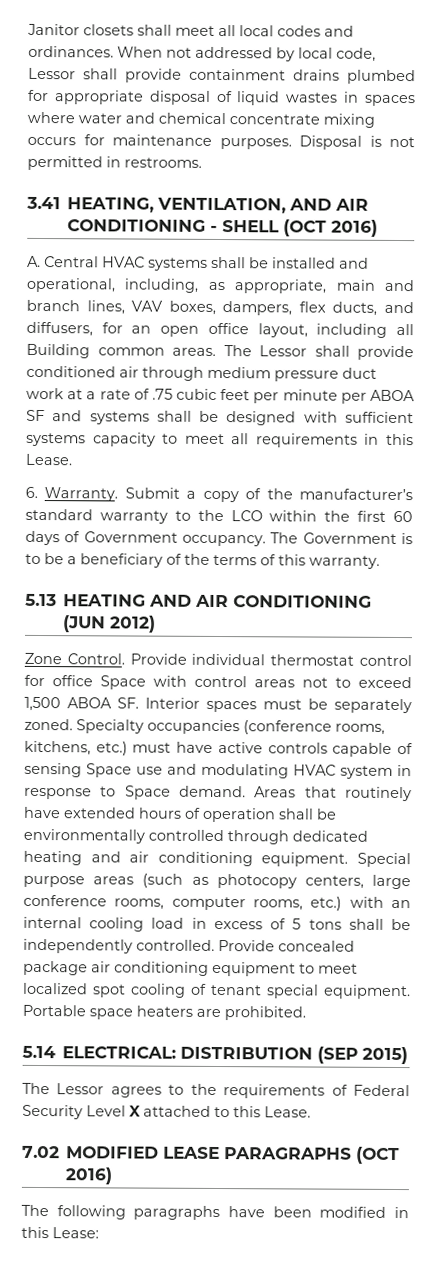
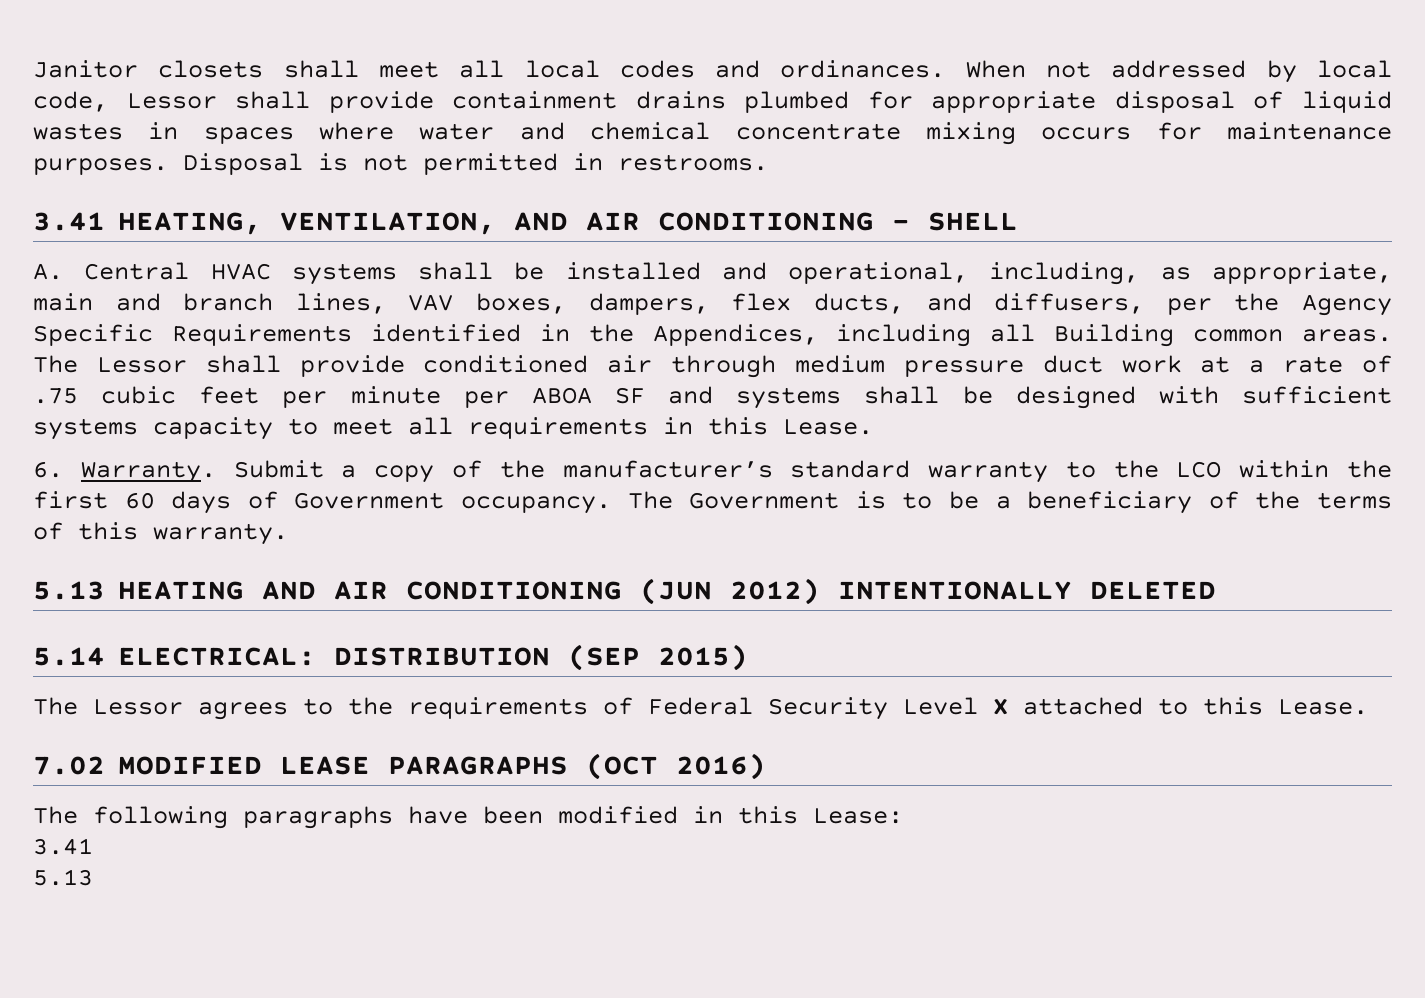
- 3.41 HEATING, VENTILATION, AND AIR CONDITIONING - SHELL (OCT 2016)
+ 3.41 HEATING, VENTILATION, AND AIR CONDITIONING - SHELL
- A. Central HVAC systems shall be installed and operational, including, as appropriate, main and branch lines, VAV boxes, dampers, flex ducts, and diffusers, for an open office layout, including all Building common areas.
+ A. Central HVAC systems shall be installed and operational, including, as appropriate, main and branch lines, VAV boxes, dampers, flex ducts, and diffusers, per the Agency Specific Requirements identified in the Appendices, including all Building common areas.
- 5.13 HEATING AND AIR CONDITIONING (JUN 2012)
- Zone Control. Provide individual thermostat control for office Space with control areas not to exceed 1,500 ABOA SF. Interior spaces must be separately zoned. Specialty occupancies (conference rooms, kitchens, etc.) must have active controls capable of sensing Space use and modulating HVAC system in response to Space demand. Areas that routinely have extended hours of operation shall be environmentally controlled through dedicated heating and air conditioning equipment. Special purpose areas (such as photocopy centers, large conference rooms, computer rooms, etc.) with an internal cooling load in excess of 5 tons shall be independently controlled. Provide concealed package air conditioning equipment to meet localized spot cooling of tenant special equipment. Portable space heaters are prohibited.
+ 5.13 HEATING AND AIR CONDITIONING (JUN 2012) INTENTIONALLY DELETED
  The following paragraphs have been modified in this Lease:
+ 3.41
+ 5.13

